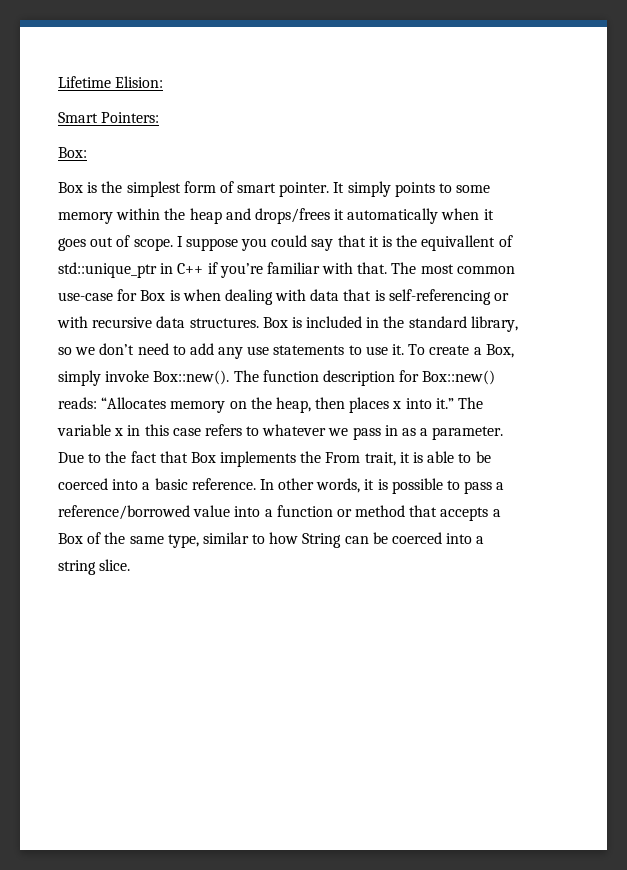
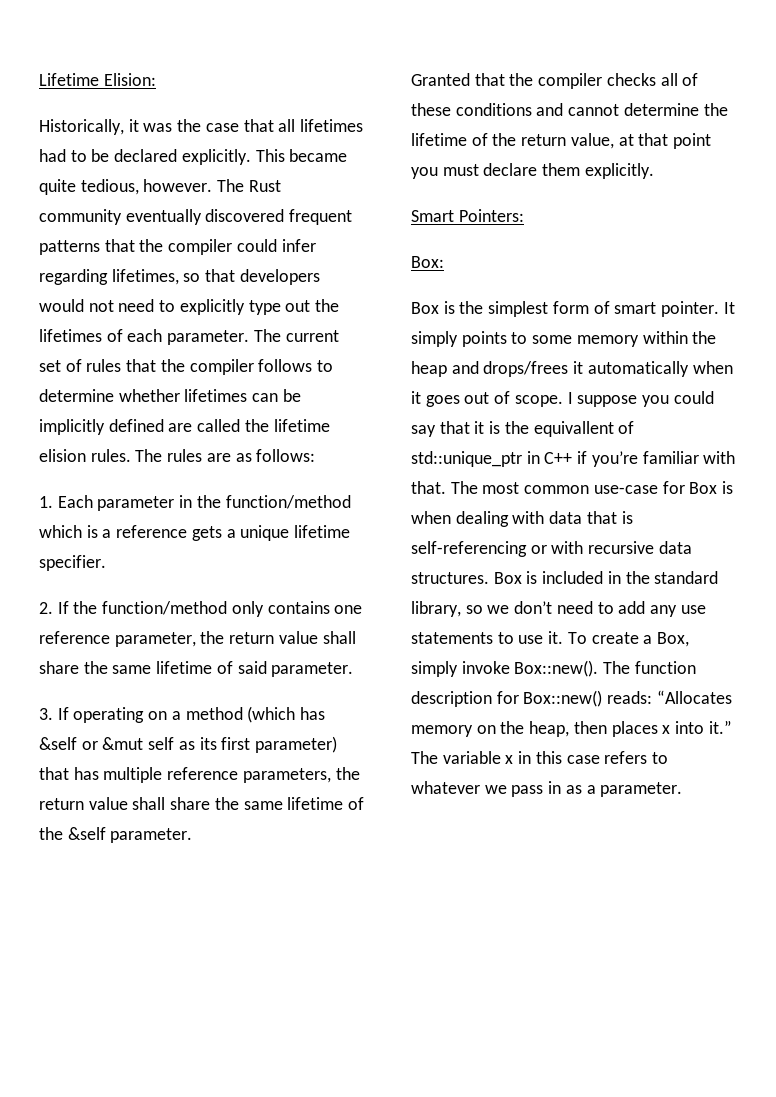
+ Historically, it was the case that all lifetimes had to be declared explicitly. This became quite tedious, however. The Rust community eventually discovered frequent patterns that the compiler could infer regarding lifetimes, so that developers would not need to explicitly type out the lifetimes of each parameter. The current set of rules that the compiler follows to determine whether lifetimes can be implicitly defined are called the lifetime elision rules. The rules are as follows:
+ 1. Each parameter in the function/method which is a reference gets a unique lifetime specifier.
+ 2. If the function/method only contains one reference parameter, the return value shall share the same lifetime of said parameter.
+ 3. If operating on a method (which has &self or &mut self as its first parameter) that has multiple reference parameters, the return value shall share the same lifetime of the &self parameter.
+ Granted that the compiler checks all of these conditions and cannot determine the lifetime of the return value, at that point you must declare them explicitly.
- Due to the fact that Box implements the From trait, it is able to be coerced into a basic reference. In other words, it is possible to pass a reference/borrowed value into a function or method that accepts a Box of the same type, similar to how String can be coerced into a string slice.

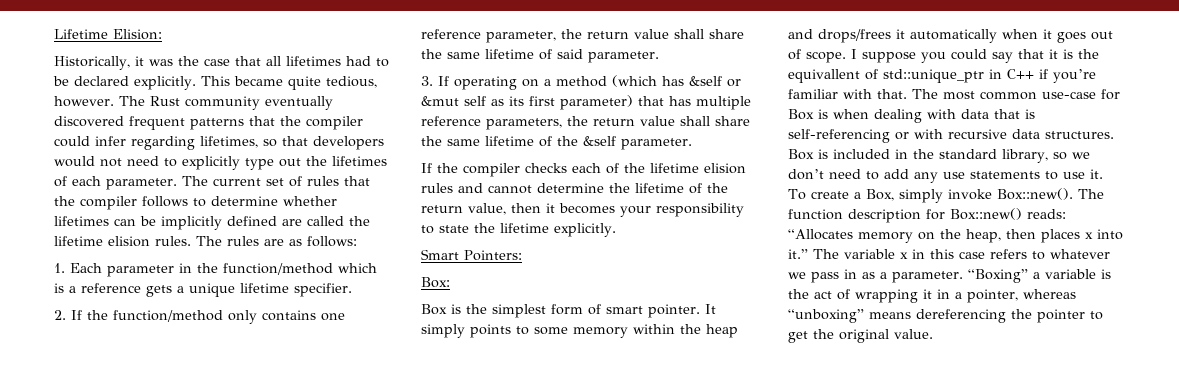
- Granted that the compiler checks all of these conditions and cannot determine the lifetime of the return value, at that point you must declare them explicitly.
+ If the compiler checks each of the lifetime elision rules and cannot determine the lifetime of the return value, then it becomes your responsibility to state the lifetime explicitly.
+ “Boxing” a variable is the act of wrapping it in a pointer, whereas “unboxing” means dereferencing the pointer to get the original value.

